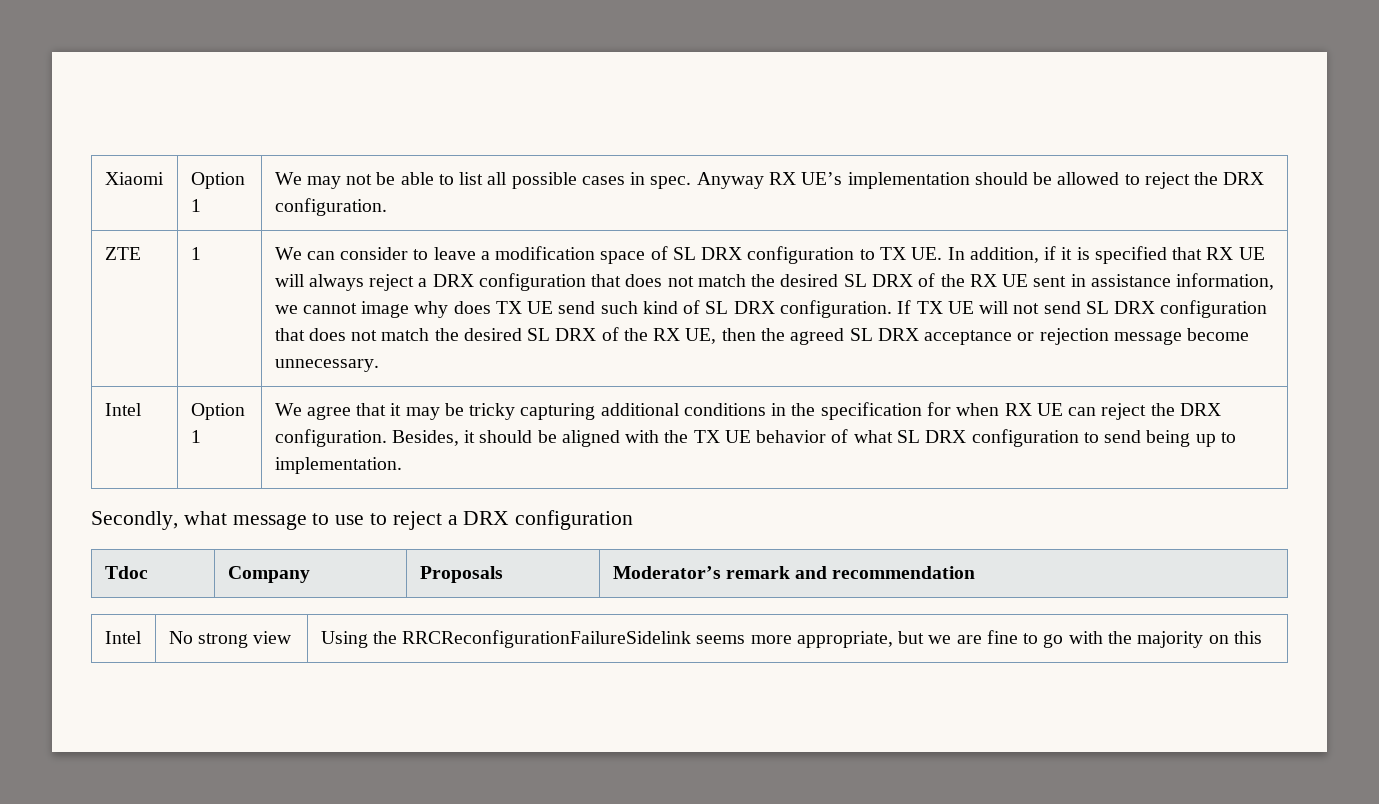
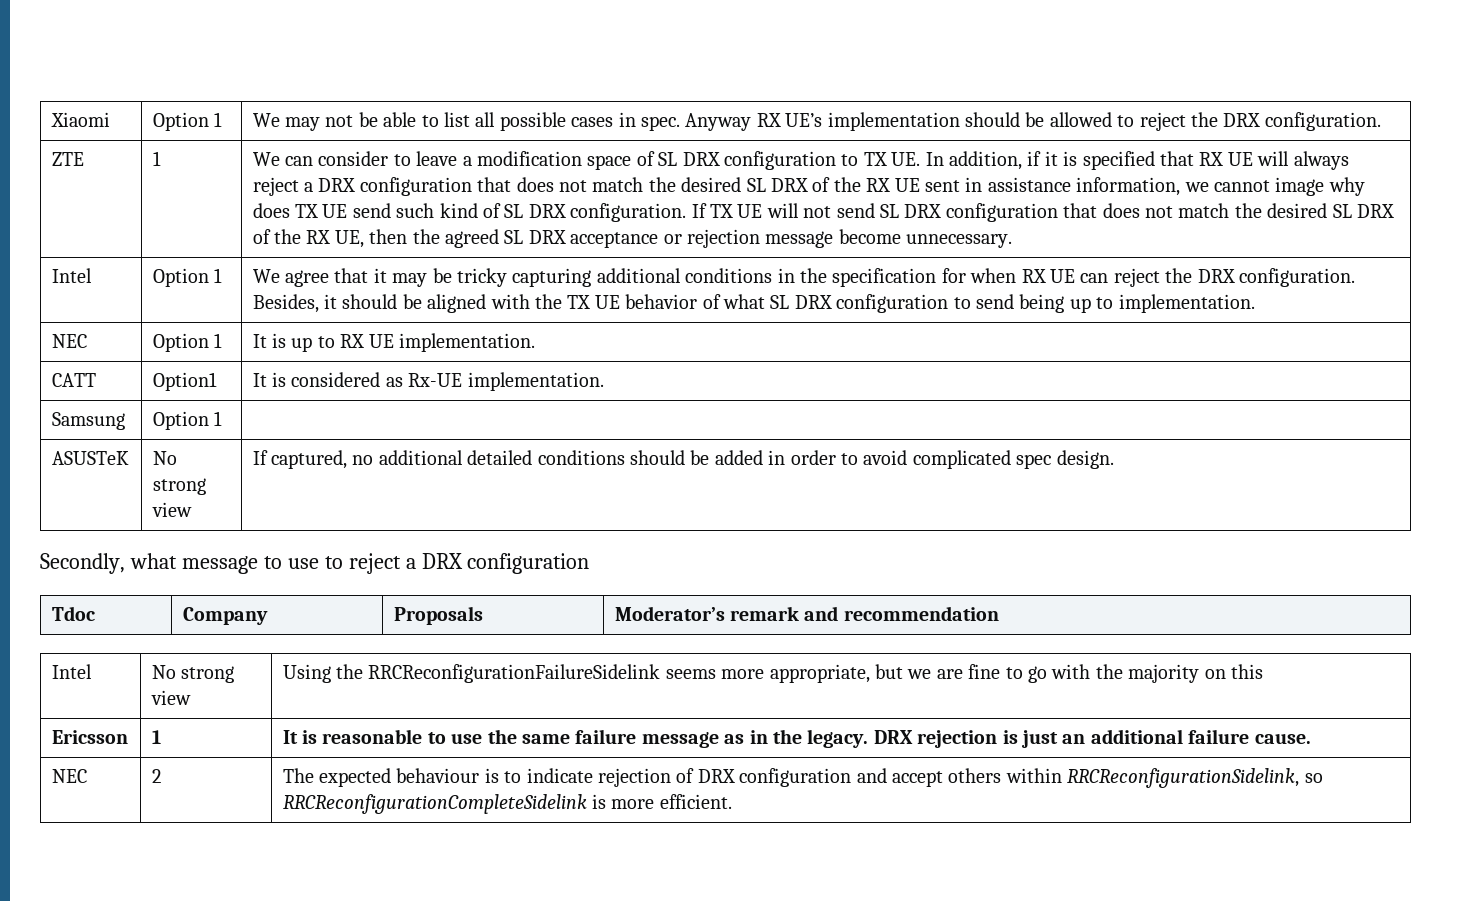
+ NEC | Option 1 | It is up to RX UE implementation.
+ CATT | Option1 | It is considered as Rx-UE implementation.
+ Samsung | Option 1 |
+ ASUSTeK | No strong view | If captured, no additional detailed conditions should be added in order to avoid complicated spec design.
+ Ericsson | 1 | It is reasonable to use the same failure message as in the legacy. DRX rejection is just an additional failure cause.
+ NEC | 2 | The expected behaviour is to indicate rejection of DRX configuration and accept others within RRCReconfigurationSidelink, so RRCReconfigurationCompleteSidelink is more efficient.

